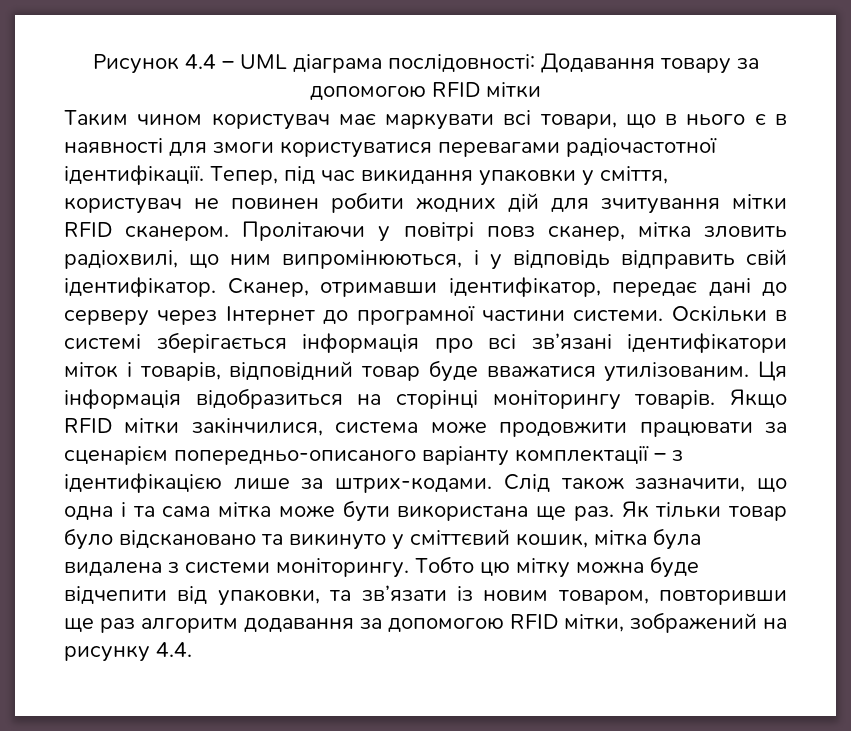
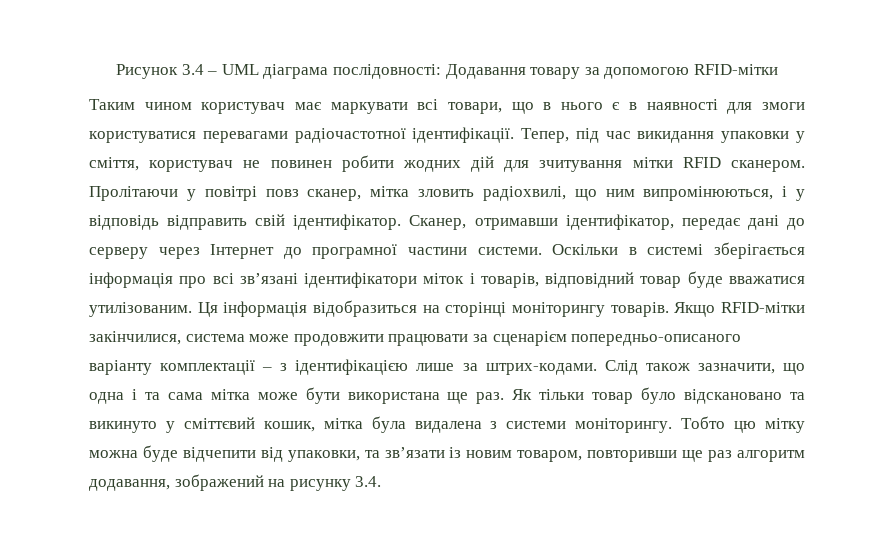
- Рисунок 4.4 – UML діаграма послідовності: Додавання товару за допомогою RFID мітки
+ Рисунок 3.4 – UML діаграма послідовності: Додавання товару за допомогою RFID-мітки
- Якщо RFID мітки закінчилися, система може продовжити працювати за сценарієм попередньо-описаного варіанту комплектації – з ідентифікацією лише за штрих-кодами.
+ Якщо RFID-мітки закінчилися, система може продовжити працювати за сценарієм попередньо-описаного варіанту комплектації – з ідентифікацією лише за штрих-кодами.
- Тобто цю мітку можна буде відчепити від упаковки, та зв’язати із новим товаром, повторивши ще раз алгоритм додавання за допомогою RFID мітки, зображений на рисунку 4.4.
+ Тобто цю мітку можна буде відчепити від упаковки, та зв’язати із новим товаром, повторивши ще раз алгоритм додавання, зображений на рисунку 3.4.

